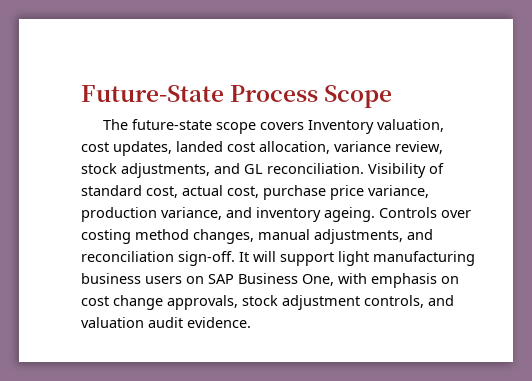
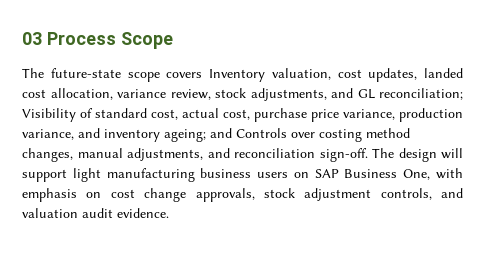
- Future-State Process Scope
+ 03 Process Scope
- The future-state scope covers Inventory valuation, cost updates, landed cost allocation, variance review, stock adjustments, and GL reconciliation. Visibility of standard cost, actual cost, purchase price variance, production variance, and inventory ageing. Controls over costing method changes, manual adjustments, and reconciliation sign-off.
+ The future-state scope covers Inventory valuation, cost updates, landed cost allocation, variance review, stock adjustments, and GL reconciliation; Visibility of standard cost, actual cost, purchase price variance, production variance, and inventory ageing; and Controls over costing method changes, manual adjustments, and reconciliation sign-off.
- It will support light manufacturing business users on SAP Business One, with emphasis on cost change approvals, stock adjustment controls, and valuation audit evidence.
+ The design will support light manufacturing business users on SAP Business One, with emphasis on cost change approvals, stock adjustment controls, and valuation audit evidence.

